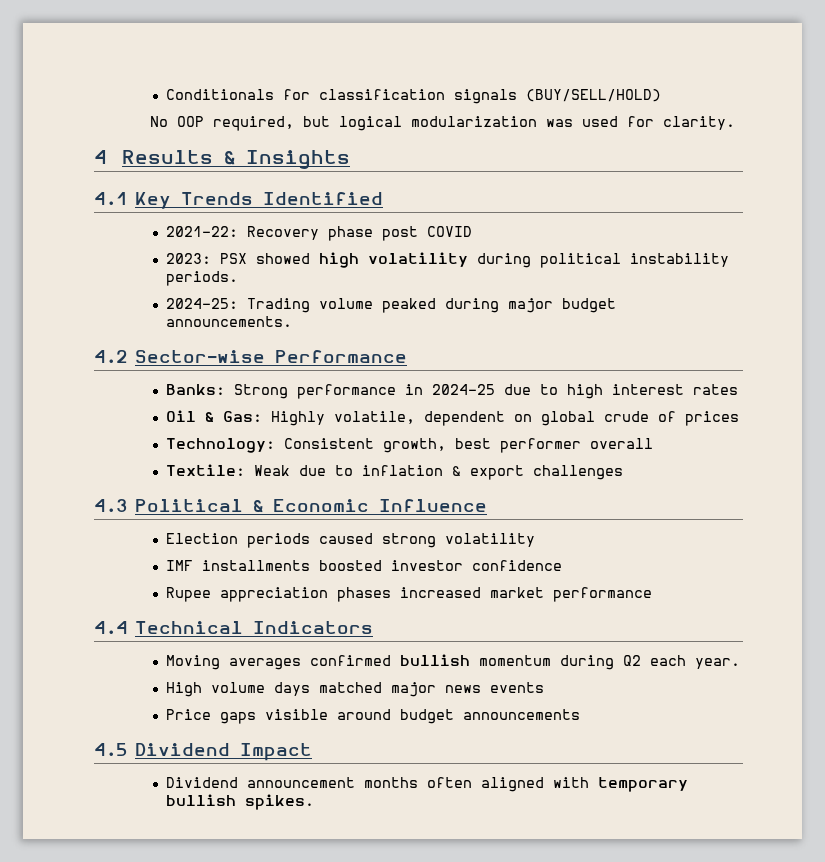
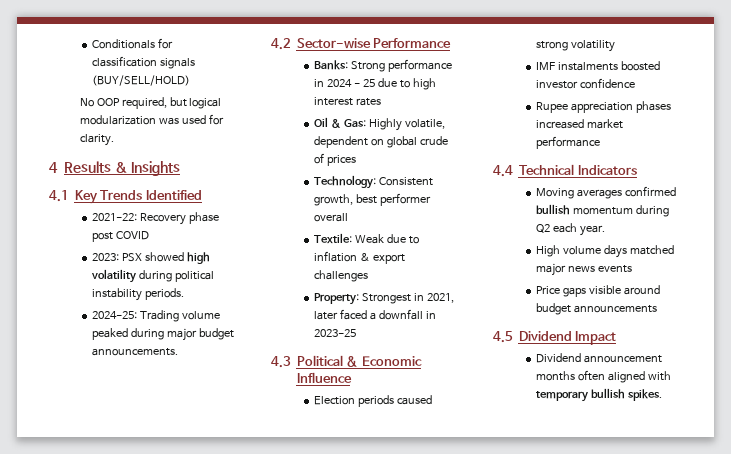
- Banks: Strong performance in 2024–25 due to high interest rates
+ Banks: Strong performance in 2024 - 25 due to high interest rates
+ Property: Strongest in 2021, later faced a downfall in 2023-25
- IMF installments boosted investor confidence
+ IMF instalments boosted investor confidence

